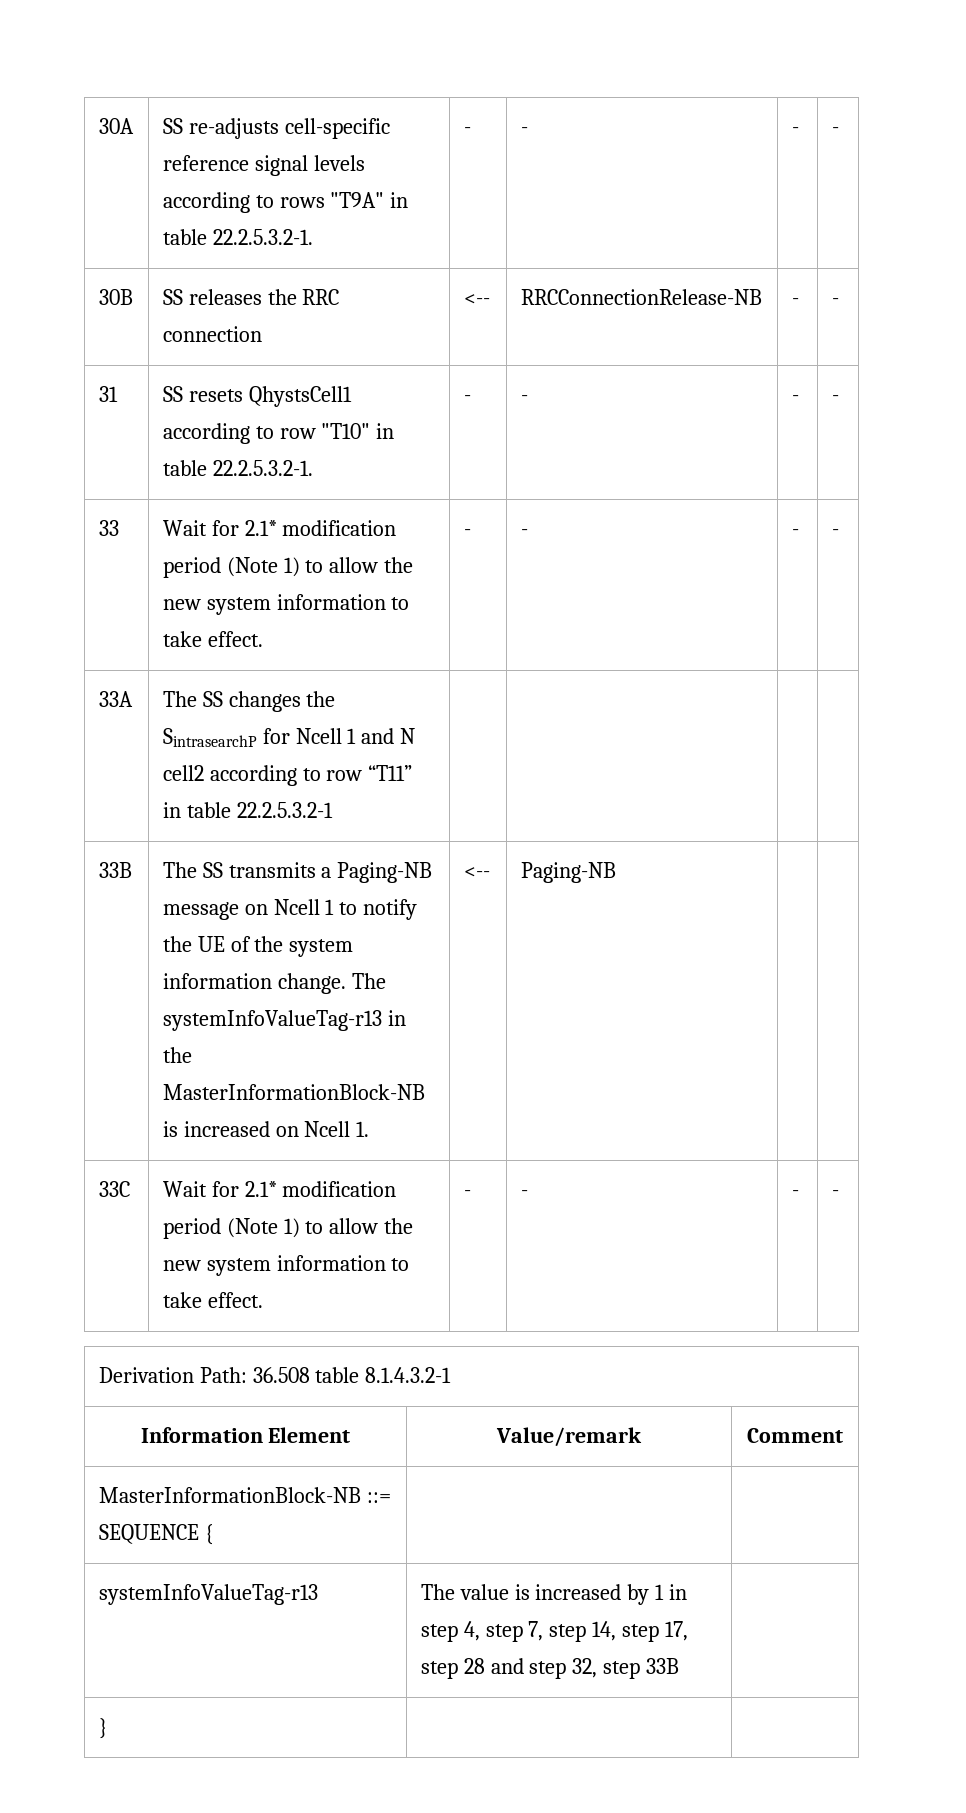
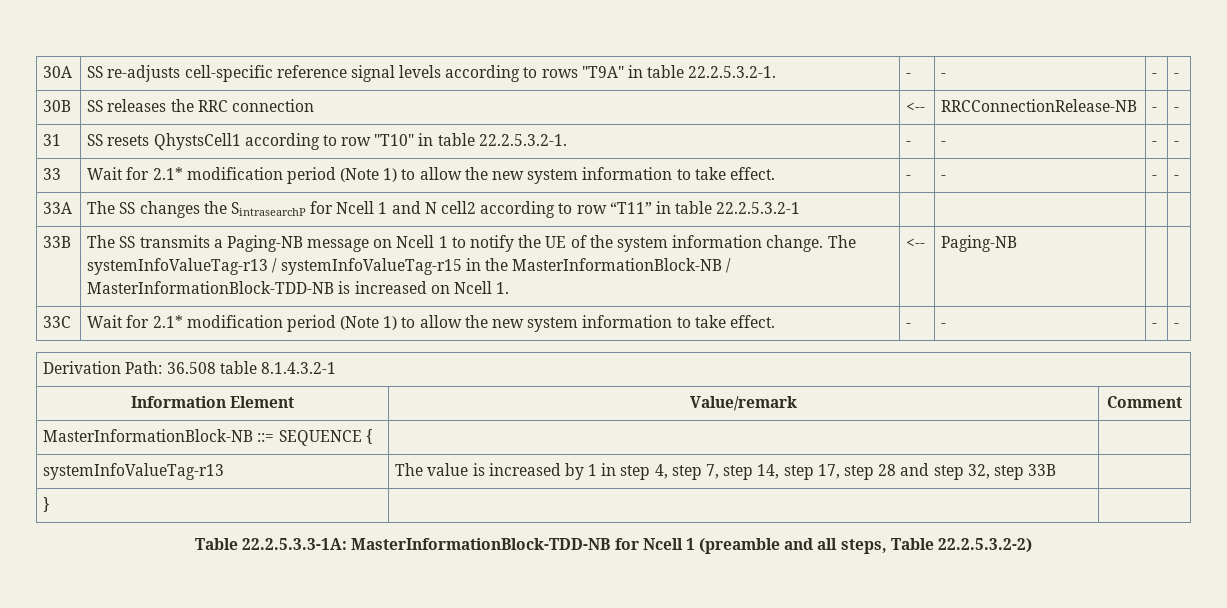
- 33B | The SS transmits a Paging-NB message on Ncell 1 to notify the UE of the system information change. The systemInfoValueTag-r13 in the MasterInformationBlock-NB is increased on Ncell 1. | <-- | Paging-NB | |
+ 33B | The SS transmits a Paging-NB message on Ncell 1 to notify the UE of the system information change. The systemInfoValueTag-r13 / systemInfoValueTag-r15 in the MasterInformationBlock-NB / MasterInformationBlock-TDD-NB is increased on Ncell 1. | <-- | Paging-NB | |
+ Table 22.2.5.3.3-1A: MasterInformationBlock-TDD-NB for Ncell 1 (preamble and all steps, Table 22.2.5.3.2-2)

